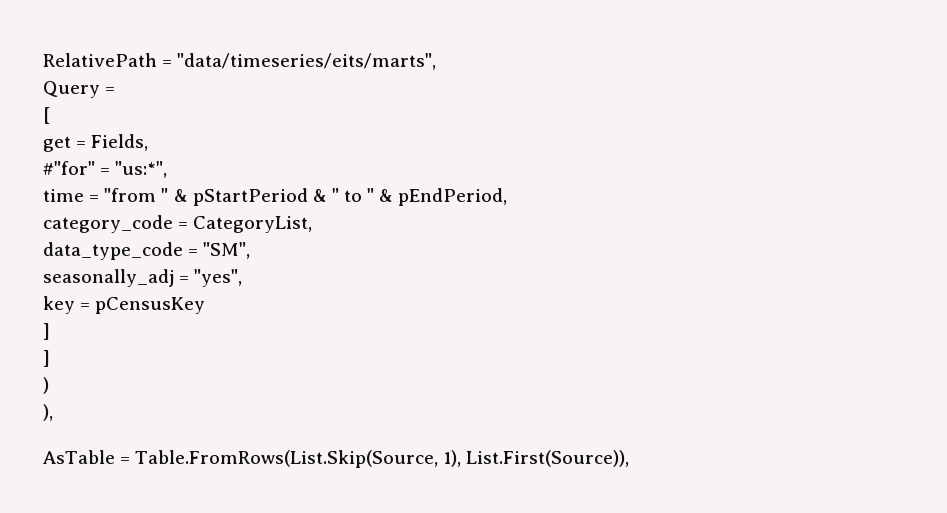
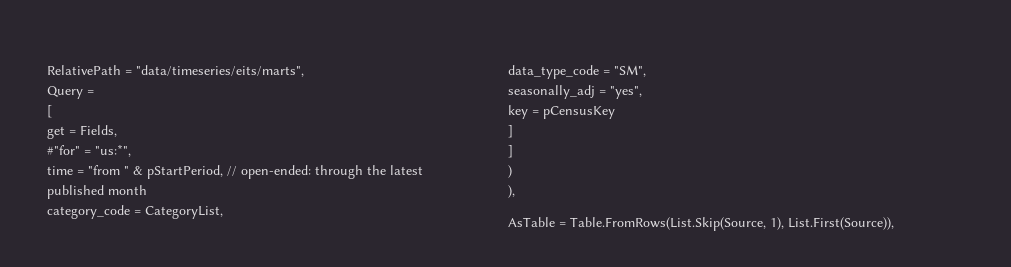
- time = "from " & pStartPeriod & " to " & pEndPeriod,
+ time = "from " & pStartPeriod, // open-ended: through the latest published month

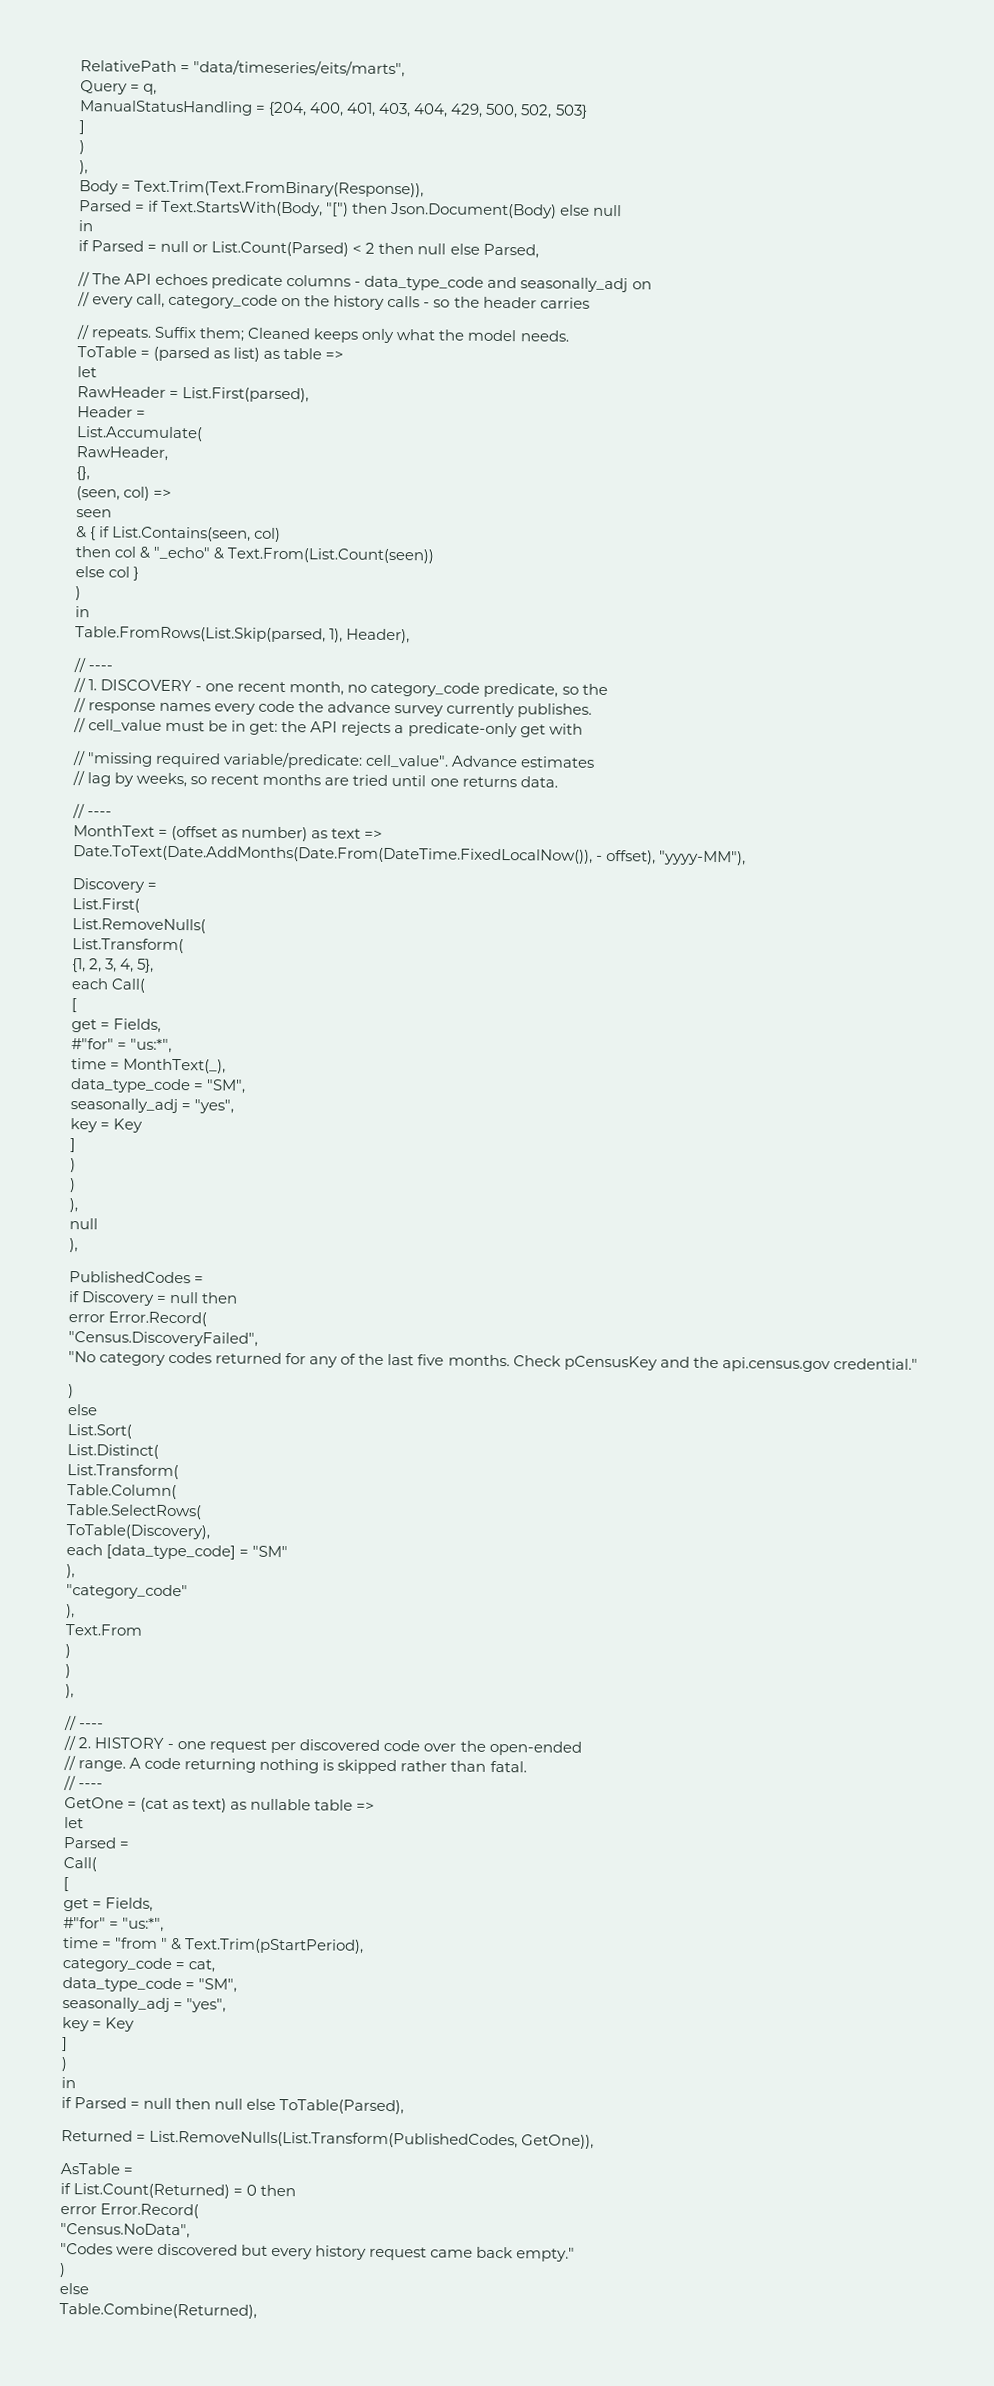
- Query =
+ Query = q,
+ ManualStatusHandling = {204, 400, 401, 403, 404, 429, 500, 502, 503}
+ ]
+ )
+ ),
+ Body = Text.Trim(Text.FromBinary(Response)),
+ Parsed = if Text.StartsWith(Body, "[") then Json.Document(Body) else null
+ in
+ if Parsed = null or List.Count(Parsed) < 2 then null else Parsed,
+ // The API echoes predicate columns - data_type_code and seasonally_adj on
+ // every call, category_code on the history calls - so the header carries
+ // repeats. Suffix them; Cleaned keeps only what the model needs.
+ ToTable = (parsed as list) as table =>
+ let
+ RawHeader = List.First(parsed),
+ Header =
+ List.Accumulate(
+ RawHeader,
+ {},
+ (seen, col) =>
+ seen
+ & { if List.Contains(seen, col)
+ then col & "_echo" & Text.From(List.Count(seen))
+ else col }
+ )
+ in
+ Table.FromRows(List.Skip(parsed, 1), Header),
+ // ----
+ // 1. DISCOVERY - one recent month, no category_code predicate, so the
+ // response names every code the advance survey currently publishes.
+ // cell_value must be in get: the API rejects a predicate-only get with
+ // "missing required variable/predicate: cell_value". Advance estimates
+ // lag by weeks, so recent months are tried until one returns data.
+ // ----
+ MonthText = (offset as number) as text =>
+ Date.ToText(Date.AddMonths(Date.From(DateTime.FixedLocalNow()), - offset), "yyyy-MM"),
+ Discovery =
+ List.First(
+ List.RemoveNulls(
+ List.Transform(
+ {1, 2, 3, 4, 5},
+ each Call(
+ [
+ get = Fields,
+ #"for" = "us:*",
+ time = MonthText(_),
+ data_type_code = "SM",
+ seasonally_adj = "yes",
+ key = Key
+ ]
+ )
+ )
+ ),
+ null
+ ),
+ PublishedCodes =
+ if Discovery = null then
+ error Error.Record(
+ "Census.DiscoveryFailed",
+ "No category codes returned for any of the last five months. Check pCensusKey and the api.census.gov credential."
+ )
+ else
+ List.Sort(
+ List.Distinct(
+ List.Transform(
+ Table.Column(
+ Table.SelectRows(
+ ToTable(Discovery),
+ each [data_type_code] = "SM"
+ ),
+ "category_code"
+ ),
+ Text.From
+ )
+ )
+ ),
+ // ----
+ // 2. HISTORY - one request per discovered code over the open-ended
+ // range. A code returning nothing is skipped rather than fatal.
+ // ----
+ GetOne = (cat as text) as nullable table =>
+ let
+ Parsed =
+ Call(
- time = "from " & pStartPeriod, // open-ended: through the latest published month
+ time = "from " & Text.Trim(pStartPeriod),
- category_code = CategoryList,
+ category_code = cat,
  data_type_code = "SM",
  seasonally_adj = "yes",
- key = pCensusKey
- ]
+ key = Key
  ]
  )
- ),
- AsTable = Table.FromRows(List.Skip(Source, 1), List.First(Source)),
+ in
+ if Parsed = null then null else ToTable(Parsed),
+ Returned = List.RemoveNulls(List.Transform(PublishedCodes, GetOne)),
+ AsTable =
+ if List.Count(Returned) = 0 then
+ error Error.Record(
+ "Census.NoData",
+ "Codes were discovered but every history request came back empty."
+ )
+ else
+ Table.Combine(Returned),

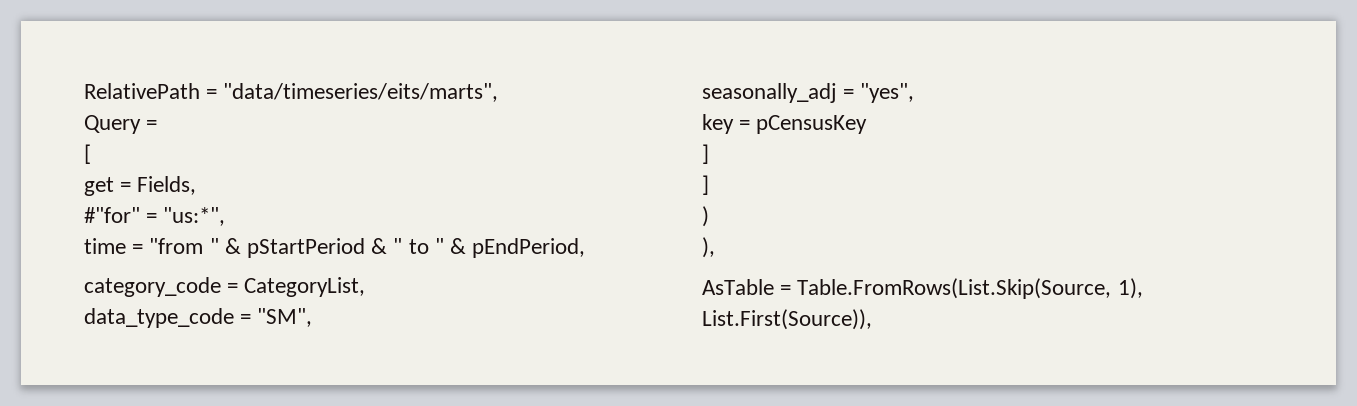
- Query = q,
- ManualStatusHandling = {204, 400, 401, 403, 404, 429, 500, 502, 503}
- ]
- )
- ),
- Body = Text.Trim(Text.FromBinary(Response)),
- Parsed = if Text.StartsWith(Body, "[") then Json.Document(Body) else null
- in
- if Parsed = null or List.Count(Parsed) < 2 then null else Parsed,
- // The API echoes predicate columns - data_type_code and seasonally_adj on
- // every call, category_code on the history calls - so the header carries
- // repeats. Suffix them; Cleaned keeps only what the model needs.
- ToTable = (parsed as list) as table =>
- let
- RawHeader = List.First(parsed),
- Header =
- List.Accumulate(
- RawHeader,
- {},
- (seen, col) =>
- seen
- & { if List.Contains(seen, col)
- then col & "_echo" & Text.From(List.Count(seen))
- else col }
- )
- in
- Table.FromRows(List.Skip(parsed, 1), Header),
- // ----
- // 1. DISCOVERY - one recent month, no category_code predicate, so the
- // response names every code the advance survey currently publishes.
- // cell_value must be in get: the API rejects a predicate-only get with
- // "missing required variable/predicate: cell_value". Advance estimates
- // lag by weeks, so recent months are tried until one returns data.
- // ----
- MonthText = (offset as number) as text =>
- Date.ToText(Date.AddMonths(Date.From(DateTime.FixedLocalNow()), - offset), "yyyy-MM"),
- Discovery =
- List.First(
- List.RemoveNulls(
- List.Transform(
- {1, 2, 3, 4, 5},
- each Call(
- [
- get = Fields,
- #"for" = "us:*",
- time = MonthText(_),
- data_type_code = "SM",
- seasonally_adj = "yes",
- key = Key
- ]
- )
- )
- ),
- null
- ),
- PublishedCodes =
- if Discovery = null then
- error Error.Record(
- "Census.DiscoveryFailed",
- "No category codes returned for any of the last five months. Check pCensusKey and the api.census.gov credential."
- )
- else
- List.Sort(
- List.Distinct(
- List.Transform(
- Table.Column(
- Table.SelectRows(
- ToTable(Discovery),
- each [data_type_code] = "SM"
- ),
- "category_code"
- ),
- Text.From
- )
- )
- ),
- // ----
- // 2. HISTORY - one request per discovered code over the open-ended
- // range. A code returning nothing is skipped rather than fatal.
- // ----
- GetOne = (cat as text) as nullable table =>
- let
- Parsed =
- Call(
+ Query =
- time = "from " & Text.Trim(pStartPeriod),
+ time = "from " & pStartPeriod & " to " & pEndPeriod,
- category_code = cat,
+ category_code = CategoryList,
  data_type_code = "SM",
  seasonally_adj = "yes",
- key = Key
+ key = pCensusKey
+ ]
  ]
  )
- in
- if Parsed = null then null else ToTable(Parsed),
- Returned = List.RemoveNulls(List.Transform(PublishedCodes, GetOne)),
- AsTable =
- if List.Count(Returned) = 0 then
- error Error.Record(
- "Census.NoData",
- "Codes were discovered but every history request came back empty."
- )
- else
- Table.Combine(Returned),
+ ),
+ AsTable = Table.FromRows(List.Skip(Source, 1), List.First(Source)),

